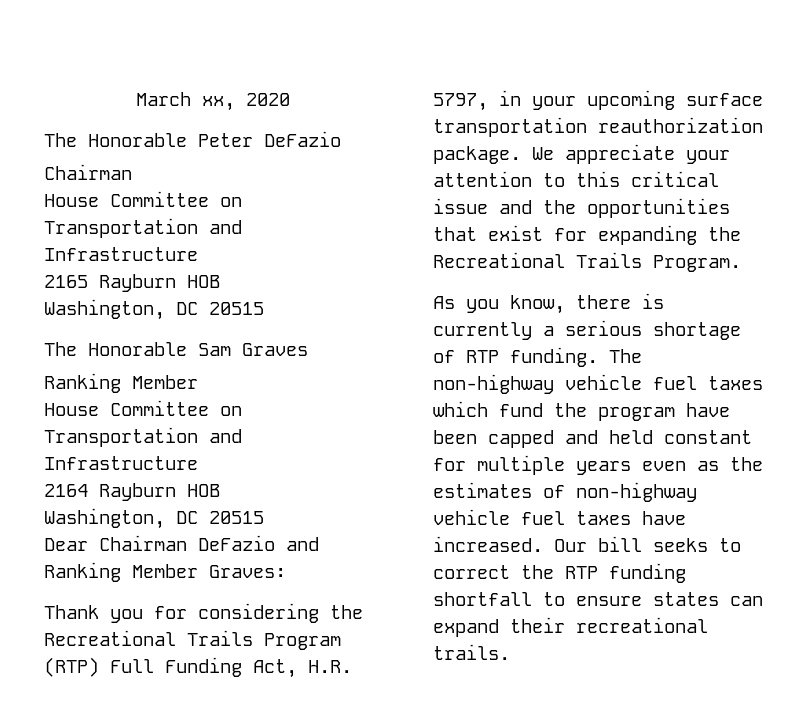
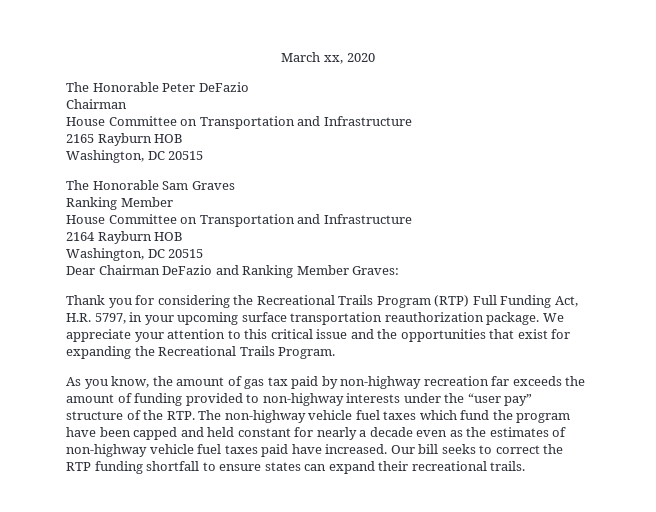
- As you know, there is currently a serious shortage of RTP funding. The non-highway vehicle fuel taxes which fund the program have been capped and held constant for multiple years even as the estimates of non-highway vehicle fuel taxes have increased.
+ As you know, the amount of gas tax paid by non-highway recreation far exceeds the amount of funding provided to non-highway interests under the “user pay” structure of the RTP. The non-highway vehicle fuel taxes which fund the program have been capped and held constant for nearly a decade even as the estimates of non-highway vehicle fuel taxes paid have increased.

